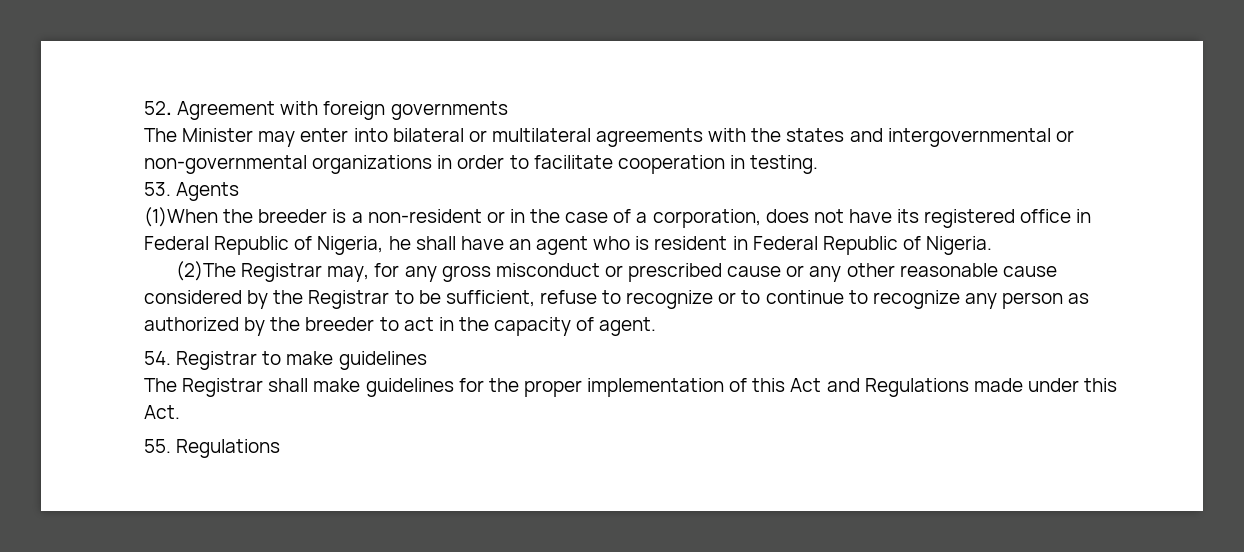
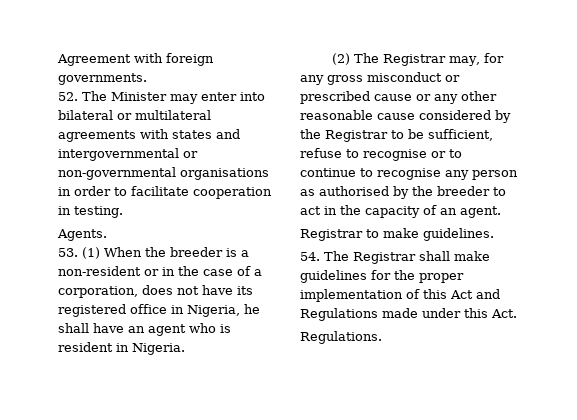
- 52. Agreement with foreign governments
- The Minister may enter into bilateral or multilateral agreements with the states and intergovernmental or non-governmental organizations in order to facilitate cooperation in testing.
+ Agreement with foreign governments.
+ 52. The Minister may enter into bilateral or multilateral agreements with states and intergovernmental or non-governmental organisations in order to facilitate cooperation in testing.
+ Agents.
- 53. Agents
- (1)When the breeder is a non-resident or in the case of a corporation, does not have its registered office in Federal Republic of Nigeria, he shall have an agent who is resident in Federal Republic of Nigeria.
+ 53. (1) When the breeder is a non-resident or in the case of a corporation, does not have its registered office in Nigeria, he shall have an agent who is resident in Nigeria.
- (2)The Registrar may, for any gross misconduct or prescribed cause or any other reasonable cause considered by the Registrar to be sufficient, refuse to recognize or to continue to recognize any person as authorized by the breeder to act in the capacity of agent.
+ (2) The Registrar may, for any gross misconduct or prescribed cause or any other reasonable cause considered by the Registrar to be sufficient, refuse to recognise or to continue to recognise any person as authorised by the breeder to act in the capacity of an agent.
- 54. Registrar to make guidelines
- The Registrar shall make guidelines for the proper implementation of this Act and Regulations made under this Act.
+ Registrar to make guidelines.
+ 54. The Registrar shall make guidelines for the proper implementation of this Act and Regulations made under this Act.
- 55. Regulations
+ Regulations.

